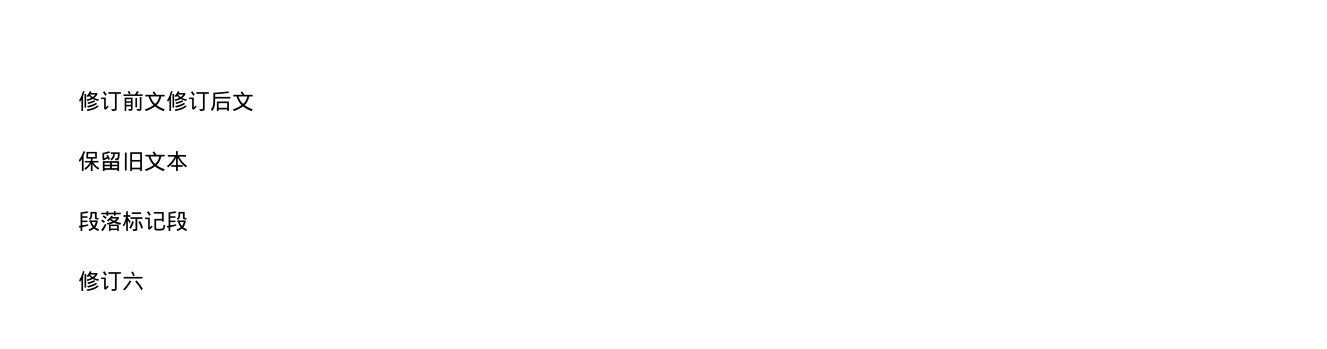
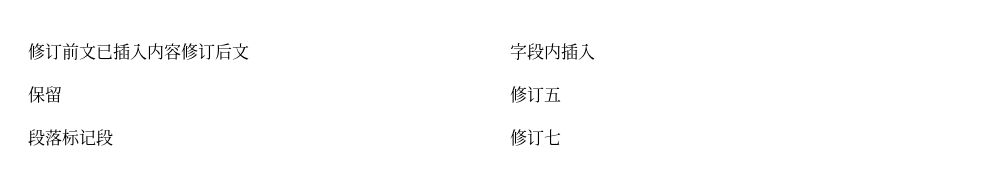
- 修订前文修订后文
+ 修订前文已插入内容修订后文
- 保留旧文本
+ 保留
- 修订六
+ 字段内插入
+ 修订五
+ 修订七

